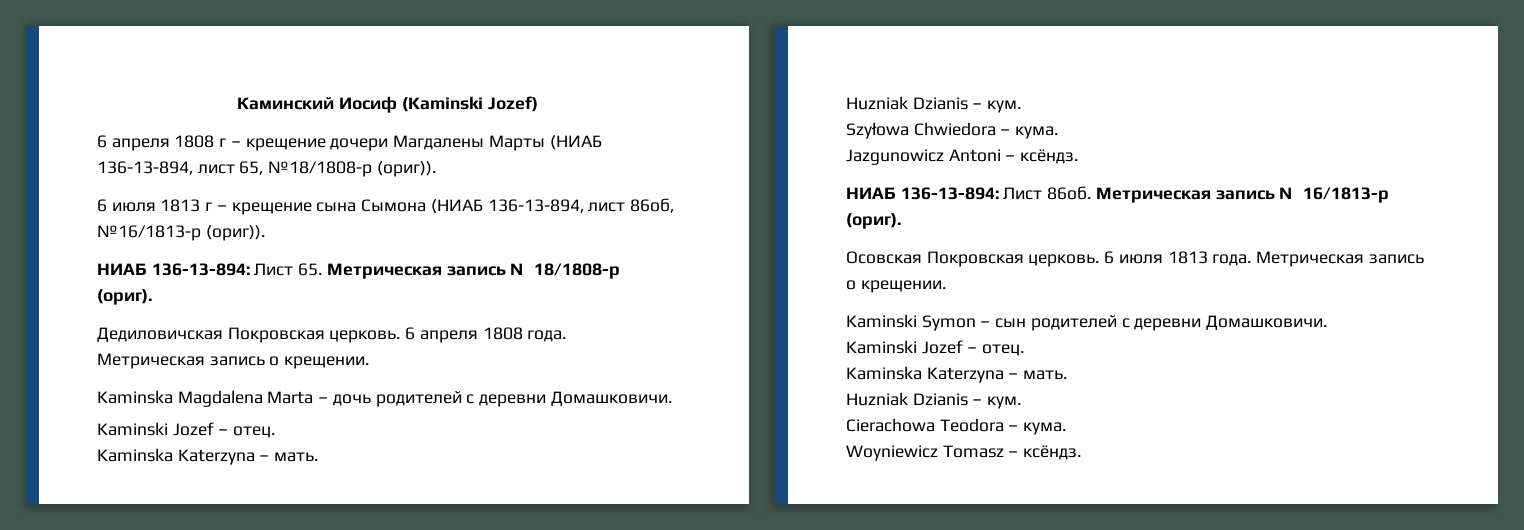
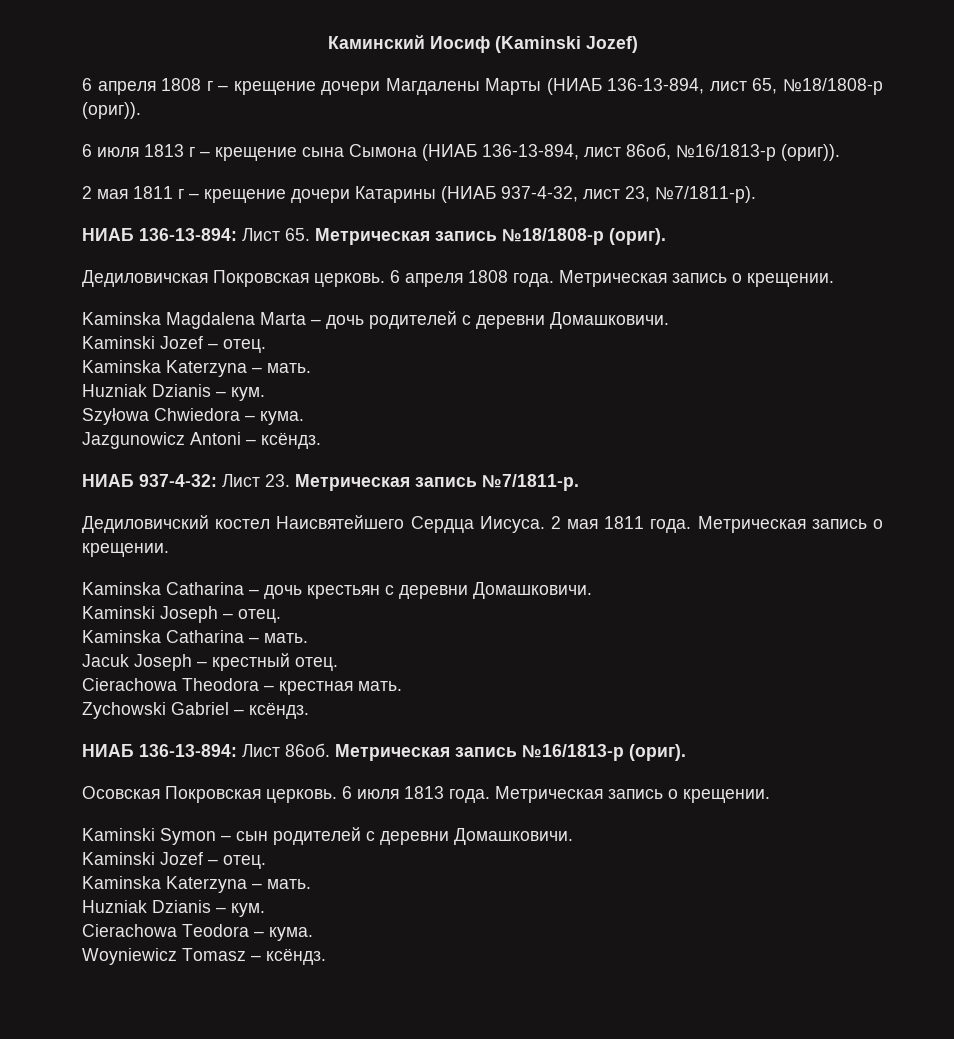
+ 2 мая 1811 г – крещение дочери Катарины (НИАБ 937-4-32, лист 23, №7/1811-р).
+ НИАБ 937-4-32: Лист 23. Метрическая запись №7/1811-р.
+ Дедиловичский костел Наисвятейшего Сердца Иисуса. 2 мая 1811 года. Метрическая запись о крещении.
+ Kaminska Catharina – дочь крестьян с деревни Домашковичи.
+ Kaminski Joseph – отец.
+ Kaminska Catharina – мать.
+ Jacuk Joseph – крестный отец.
+ Cierachowa Theodora – крестная мать.
+ Zychowski Gabriel – ксёндз.

